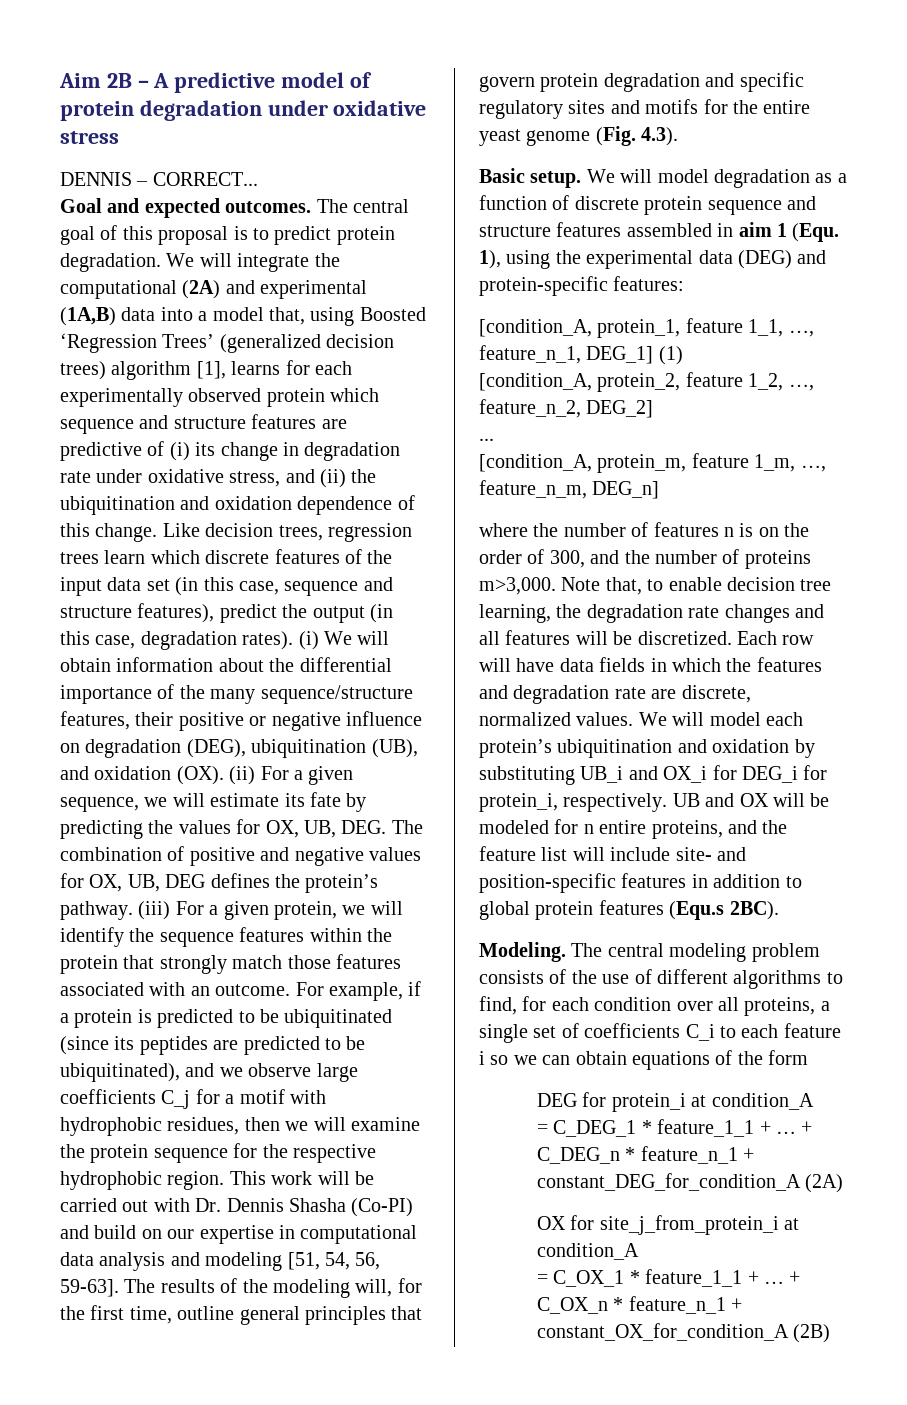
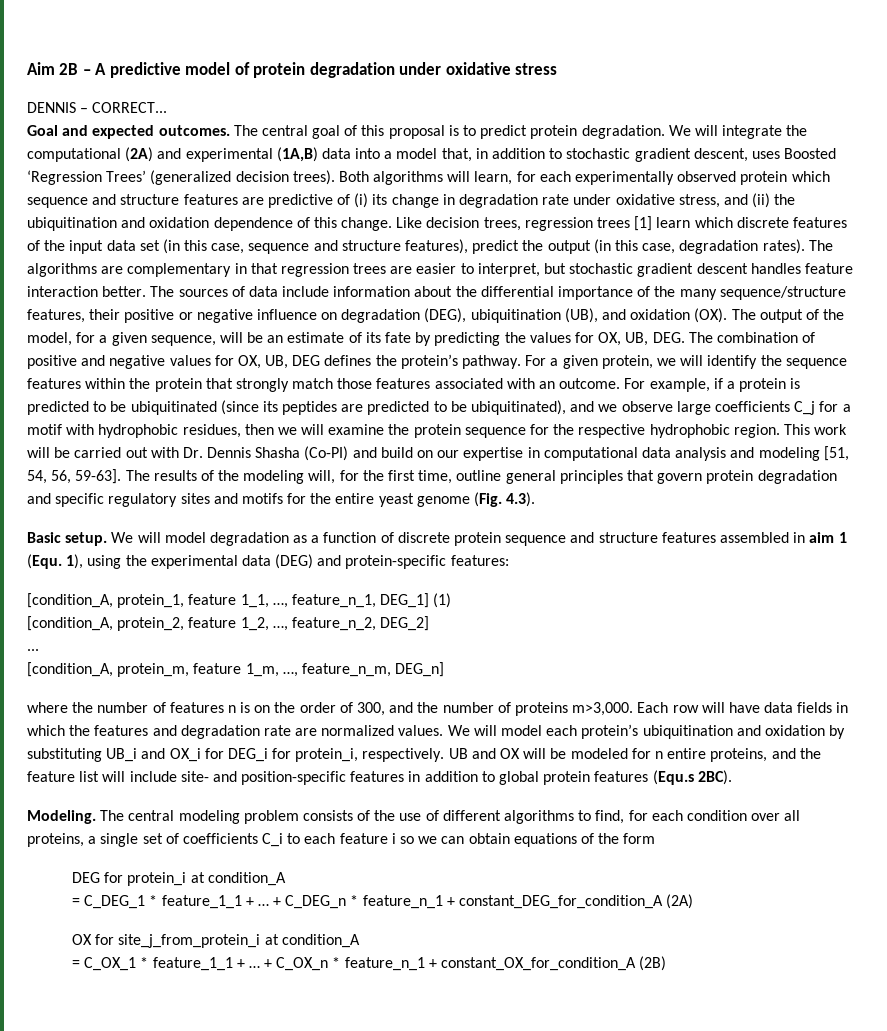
- We will integrate the computational (2A) and experimental (1A,B) data into a model that, using Boosted ‘Regression Trees’ (generalized decision trees) algorithm [1], learns for each experimentally observed protein which sequence and structure features are predictive of (i) its change in degradation rate under oxidative stress, and (ii) the ubiquitination and oxidation dependence of this change.
+ We will integrate the computational (2A) and experimental (1A,B) data into a model that, in addition to stochastic gradient descent, uses Boosted ‘Regression Trees’ (generalized decision trees). Both algorithms will learn, for each experimentally observed protein which sequence and structure features are predictive of (i) its change in degradation rate under oxidative stress, and (ii) the ubiquitination and oxidation dependence of this change.
- Like decision trees, regression trees learn which discrete features of the input data set (in this case, sequence and structure features), predict the output (in this case, degradation rates).
+ Like decision trees, regression trees [1] learn which discrete features of the input data set (in this case, sequence and structure features), predict the output (in this case, degradation rates).
- (i) We will obtain information about the differential importance of the many sequence/structure features, their positive or negative influence on degradation (DEG), ubiquitination (UB), and oxidation (OX). (ii) For a given sequence, we will estimate its fate by predicting the values for OX, UB, DEG. The combination of positive and negative values for OX, UB, DEG defines the protein’s pathway.
+ The algorithms are complementary in that regression trees are easier to interpret, but stochastic gradient descent handles feature interaction better. The sources of data include information about the differential importance of the many sequence/structure features, their positive or negative influence on degradation (DEG), ubiquitination (UB), and oxidation (OX). The output of the model, for a given sequence, will be an estimate of its fate by predicting the values for OX, UB, DEG. The combination of positive and negative values for OX, UB, DEG defines the protein’s pathway.
- (iii) For a given protein, we will identify the sequence features within the protein that strongly match those features associated with an outcome.
+ For a given protein, we will identify the sequence features within the protein that strongly match those features associated with an outcome.
- Note that, to enable decision tree learning, the degradation rate changes and all features will be discretized.
- Each row will have data fields in which the features and degradation rate are discrete, normalized values.
+ Each row will have data fields in which the features and degradation rate are normalized values.

